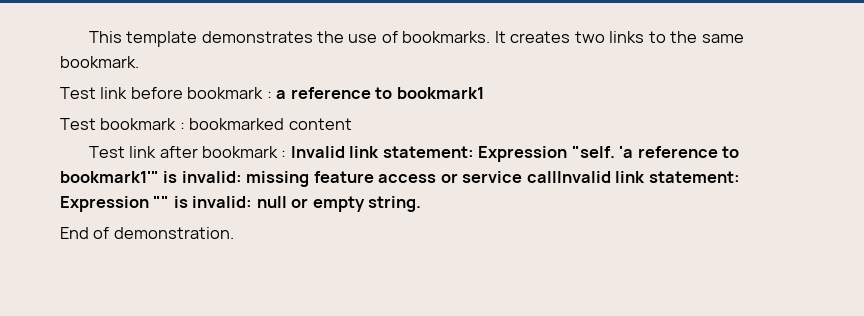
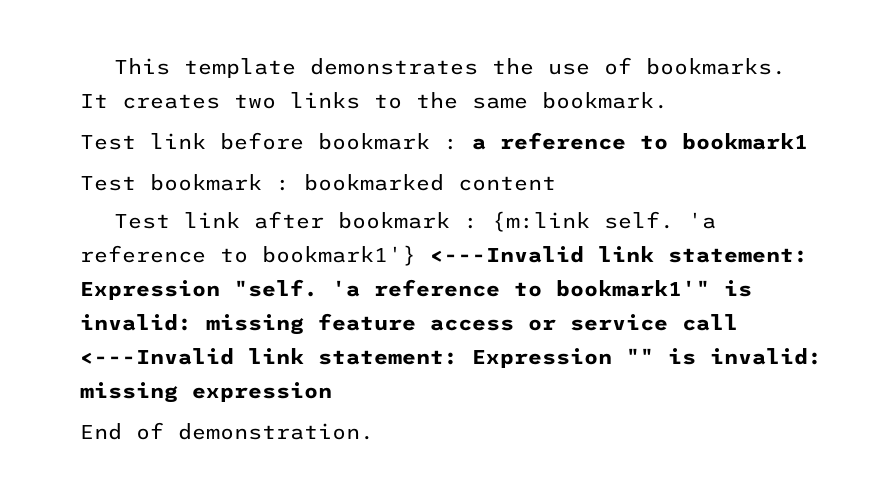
- Test link after bookmark : Invalid link statement: Expression "self.
+ Test link after bookmark : {m:link self. 'a reference to bookmark1'} <---Invalid link statement: Expression "self.
- 'a reference to bookmark1'" is invalid: missing feature access or service callInvalid link statement: Expression "" is invalid: null or empty string.
+ 'a reference to bookmark1'" is invalid: missing feature access or service call <---Invalid link statement: Expression "" is invalid: missing expression

